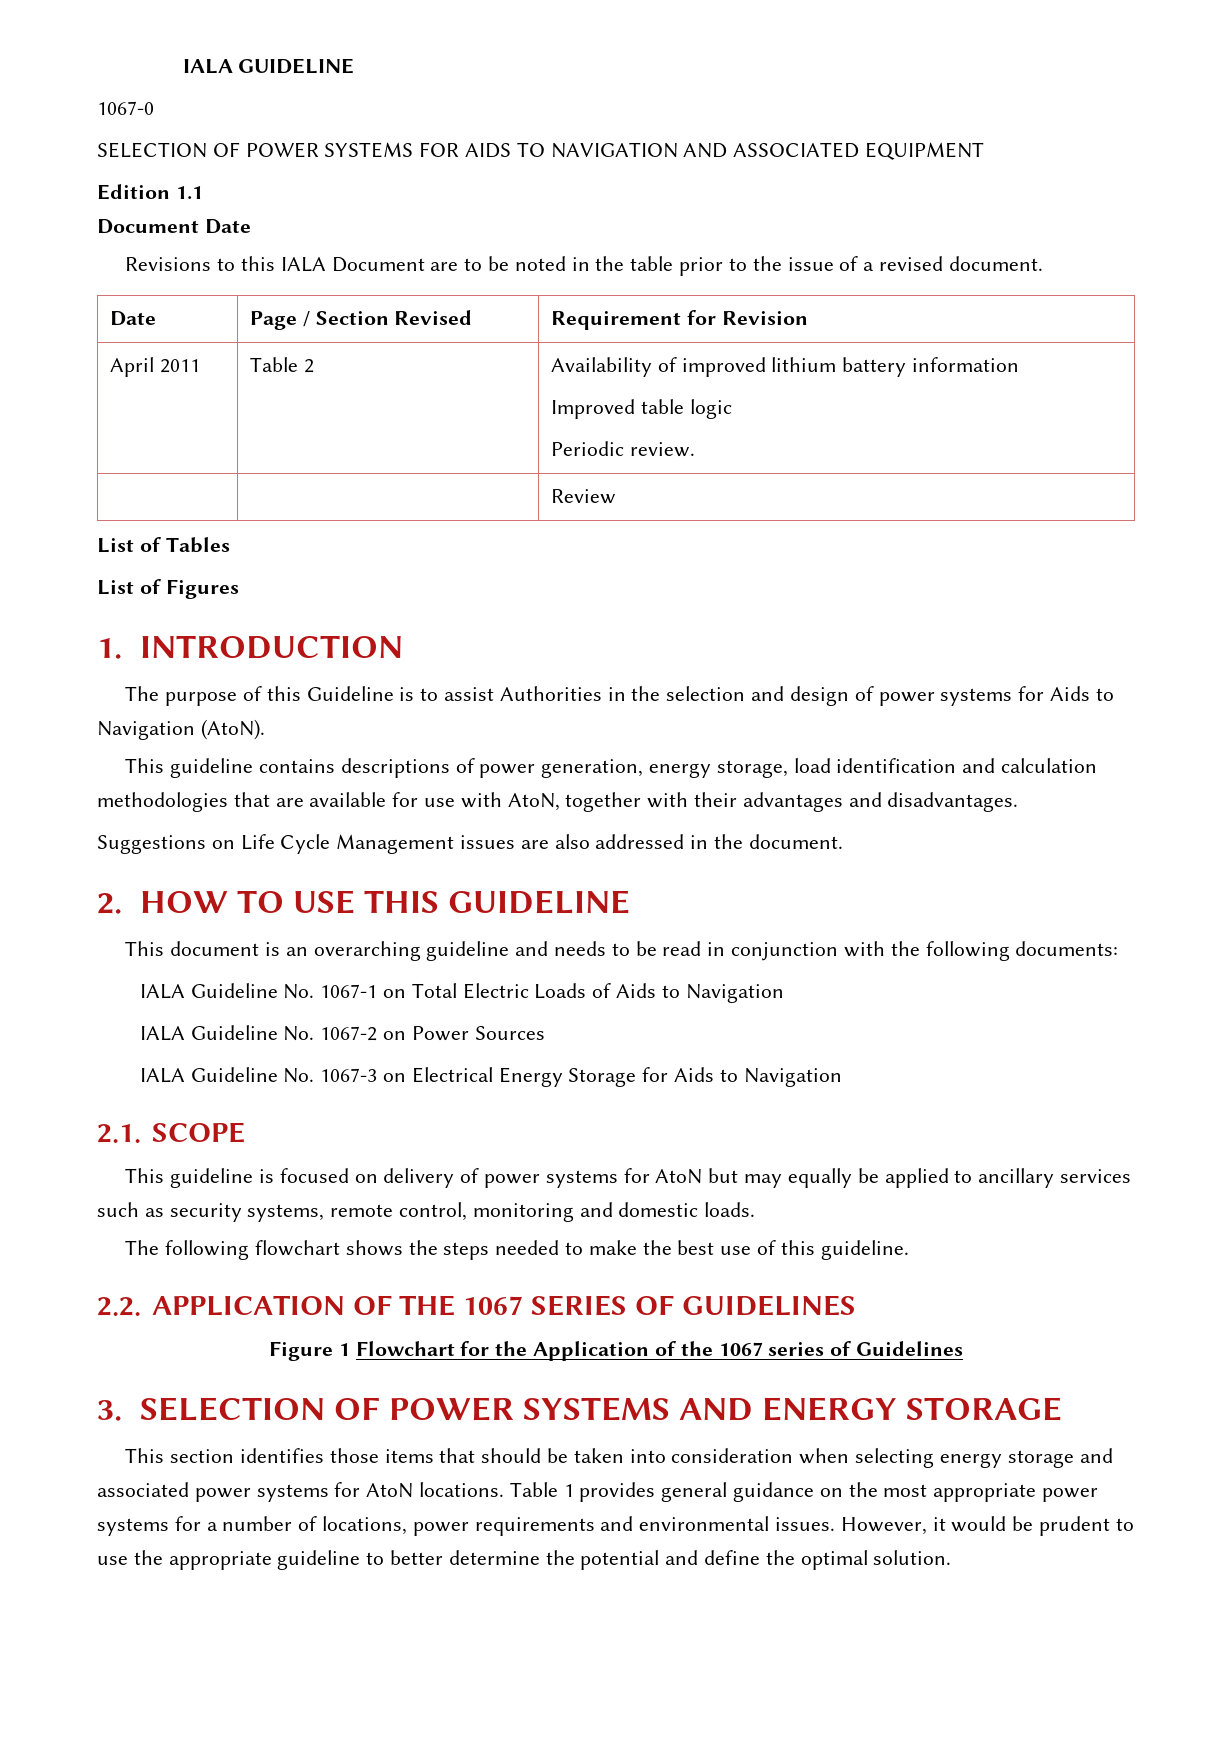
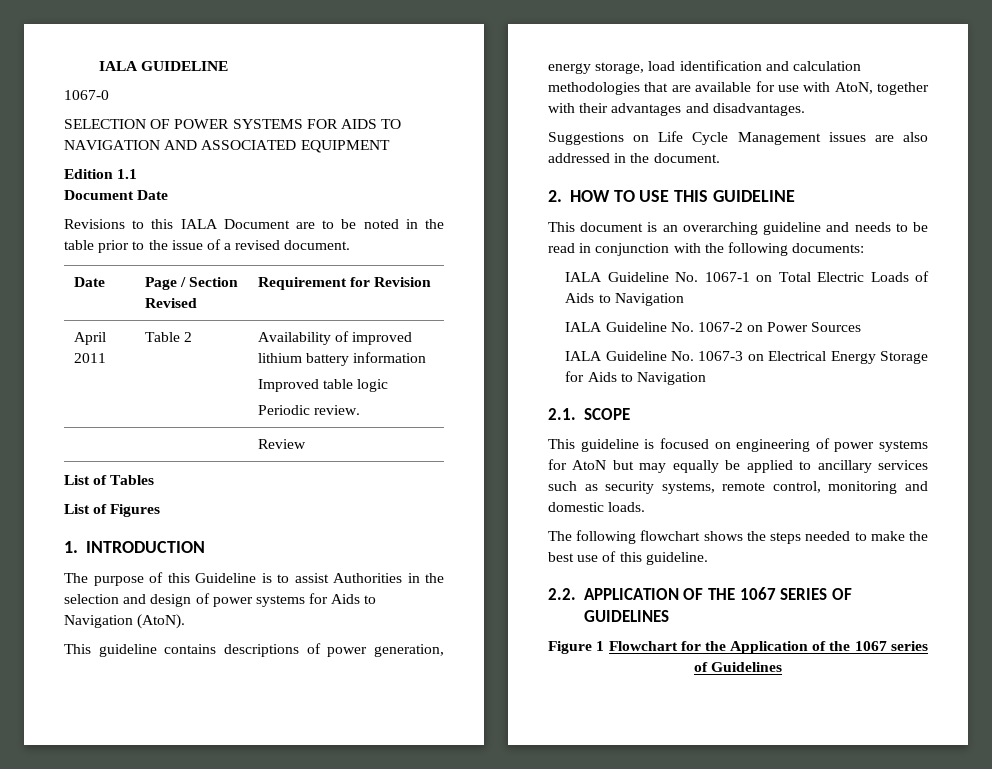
- This guideline is focused on delivery of power systems for AtoN but may equally be applied to ancillary services such as security systems, remote control, monitoring and domestic loads.
+ This guideline is focused on engineering of power systems for AtoN but may equally be applied to ancillary services such as security systems, remote control, monitoring and domestic loads.
- 3. SELECTION OF POWER SYSTEMS AND ENERGY STORAGE
- This section identifies those items that should be taken into consideration when selecting energy storage and associated power systems for AtoN locations. Table 1 provides general guidance on the most appropriate power systems for a number of locations, power requirements and environmental issues. However, it would be prudent to use the appropriate guideline to better determine the potential and define the optimal solution.

